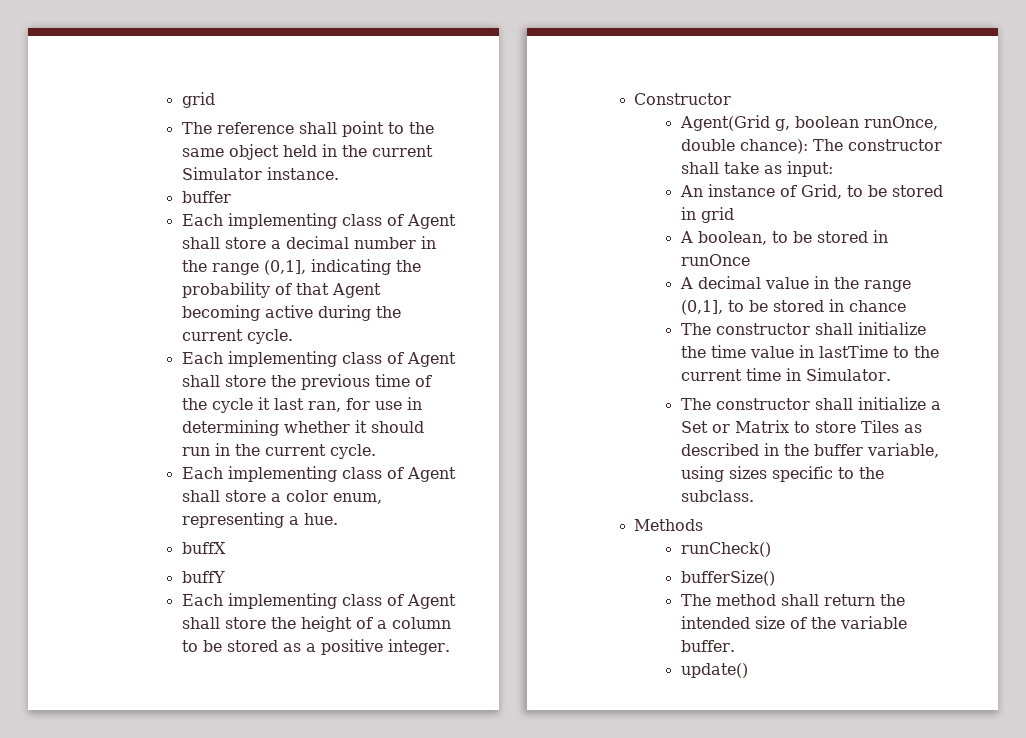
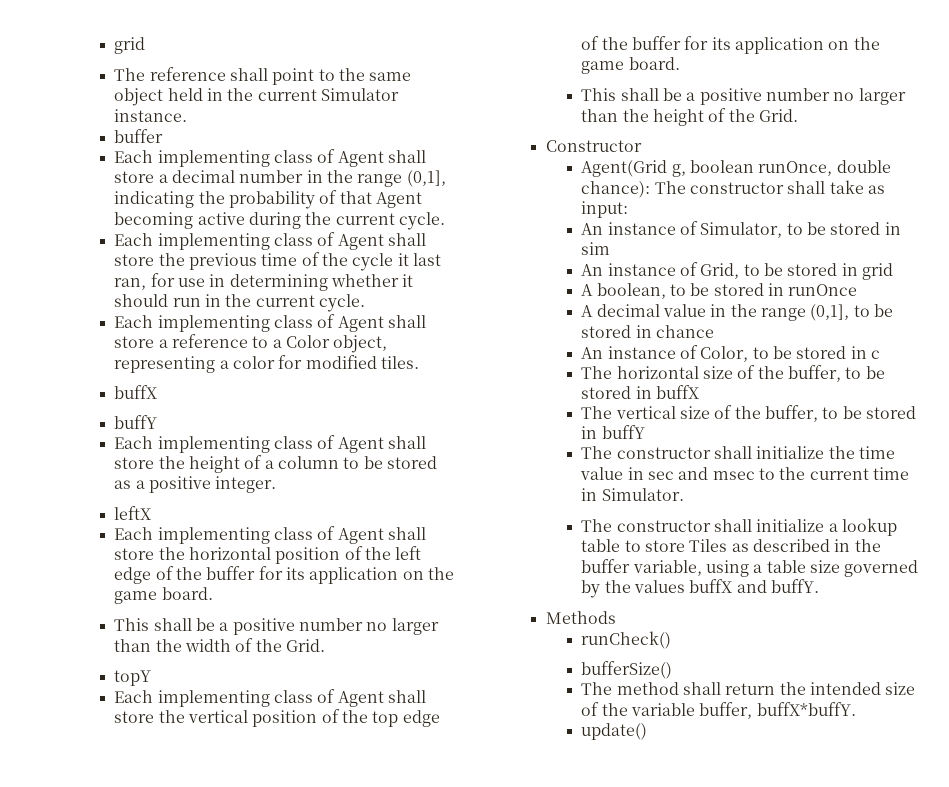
- Each implementing class of Agent shall store a color enum, representing a hue.
+ Each implementing class of Agent shall store a reference to a Color object, representing a color for modified tiles.
+ leftX
+ Each implementing class of Agent shall store the horizontal position of the left edge of the buffer for its application on the game board.
+ This shall be a positive number no larger than the width of the Grid.
+ topY
+ Each implementing class of Agent shall store the vertical position of the top edge of the buffer for its application on the game board.
+ This shall be a positive number no larger than the height of the Grid.
+ An instance of Simulator, to be stored in sim
+ An instance of Color, to be stored in c
+ The horizontal size of the buffer, to be stored in buffX
+ The vertical size of the buffer, to be stored in buffY
- The constructor shall initialize the time value in lastTime to the current time in Simulator.
+ The constructor shall initialize the time value in sec and msec to the current time in Simulator.
- The constructor shall initialize a Set or Matrix to store Tiles as described in the buffer variable, using sizes specific to the subclass.
+ The constructor shall initialize a lookup table to store Tiles as described in the buffer variable, using a table size governed by the values buffX and buffY.
- The method shall return the intended size of the variable buffer.
+ The method shall return the intended size of the variable buffer, buffX*buffY.

